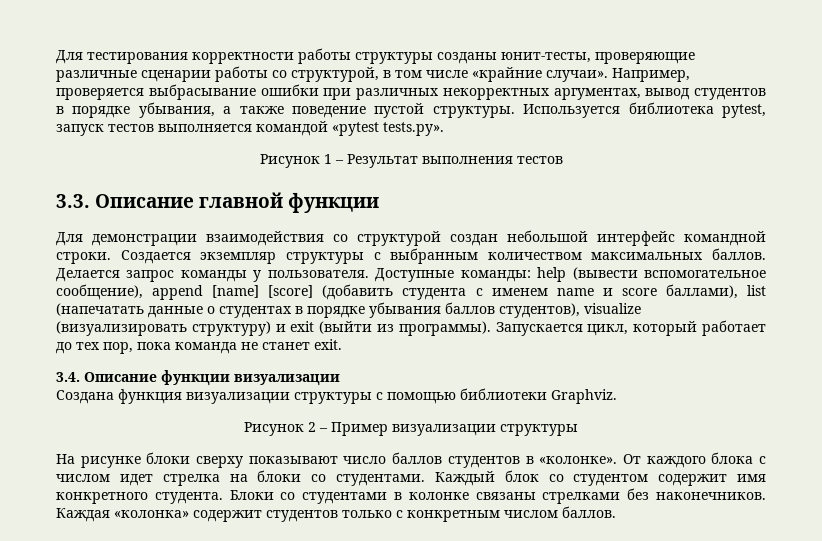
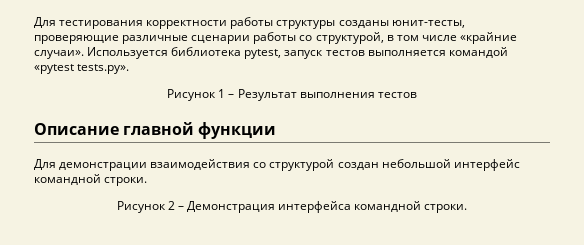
- Например, проверяется выбрасывание ошибки при различных некорректных аргументах, вывод студентов в порядке убывания, а также поведение пустой структуры.
- 3.3. Описание главной функции
+ Описание главной функции
- Для демонстрации взаимодействия со структурой создан небольшой интерфейс командной строки. Создается экземпляр структуры с выбранным количеством максимальных баллов. Делается запрос команды у пользователя. Доступные команды: help (вывести вспомогательное сообщение), append [name] [score] (добавить студента с именем name и score баллами), list (напечатать данные о студентах в порядке убывания баллов студентов), visualize (визуализировать структуру) и exit (выйти из программы). Запускается цикл, который работает до тех пор, пока команда не станет exit.
- 3.4. Описание функции визуализации
- Создана функция визуализации структуры с помощью библиотеки Graphviz.
- Рисунок 2 – Пример визуализации структуры
- На рисунке блоки сверху показывают число баллов студентов в «колонке». От каждого блока с числом идет стрелка на блоки со студентами. Каждый блок со студентом содержит имя конкретного студента. Блоки со студентами в колонке связаны стрелками без наконечников. Каждая «колонка» содержит студентов только с конкретным числом баллов.
+ Для демонстрации взаимодействия со структурой создан небольшой интерфейс командной строки.
+ Рисунок 2 – Демонстрация интерфейса командной строки.

